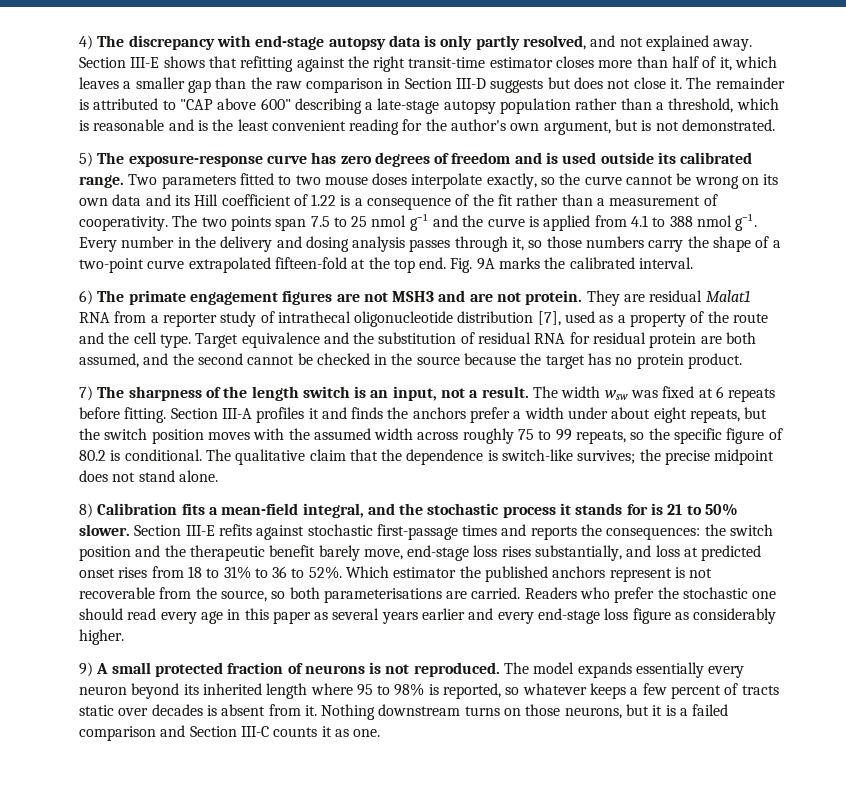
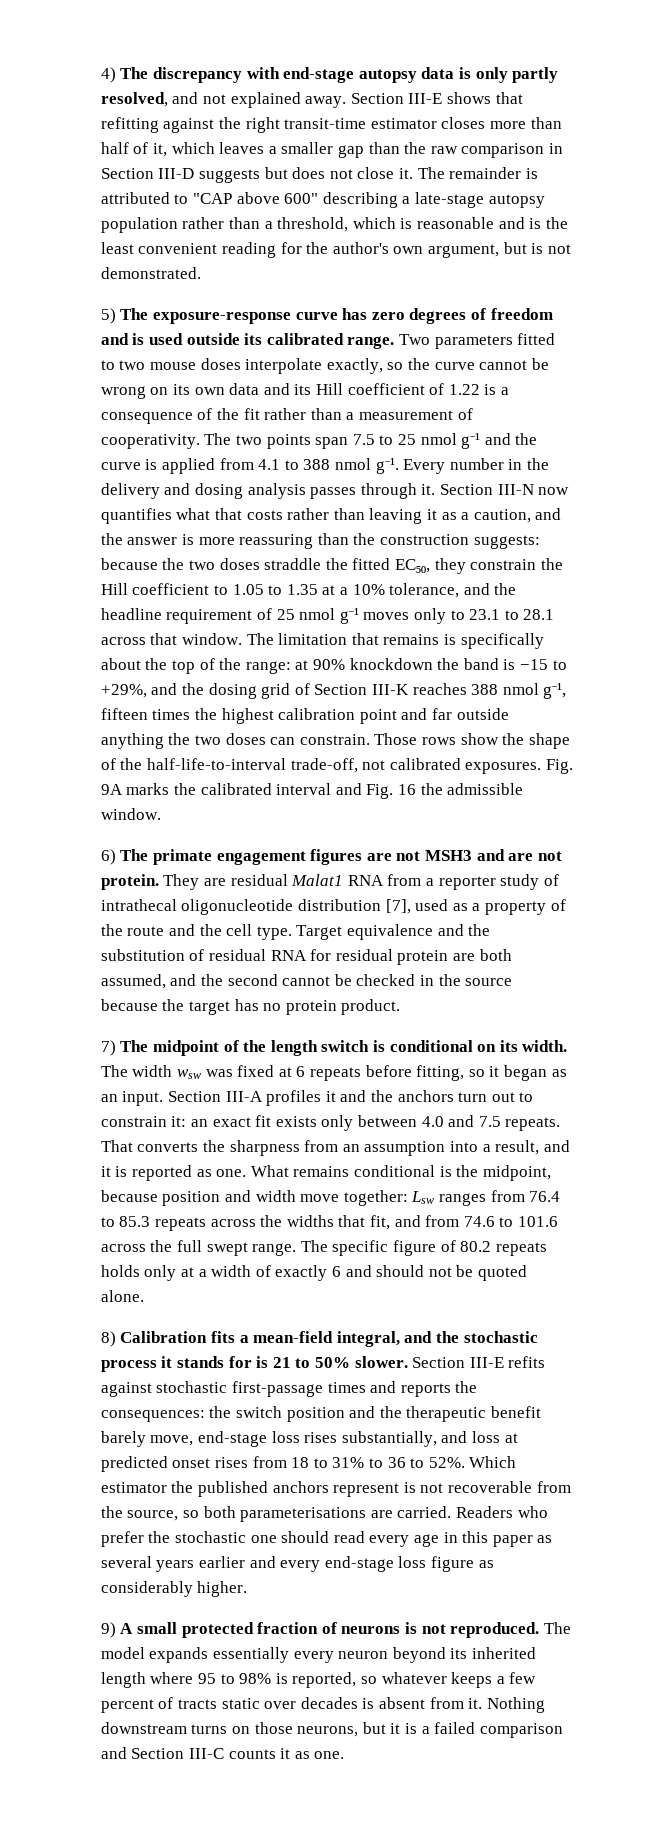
- Every number in the delivery and dosing analysis passes through it, so those numbers carry the shape of a two-point curve extrapolated fifteen-fold at the top end.
+ Every number in the delivery and dosing analysis passes through it. Section III-N now quantifies what that costs rather than leaving it as a caution, and the answer is more reassuring than the construction suggests: because the two doses straddle the fitted EC₅₀, they constrain the Hill coefficient to 1.05 to 1.35 at a 10% tolerance, and the headline requirement of 25 nmol g⁻¹ moves only to 23.1 to 28.1 across that window. The limitation that remains is specifically about the top of the range: at 90% knockdown the band is −15 to +29%, and the dosing grid of Section III-K reaches 388 nmol g⁻¹, fifteen times the highest calibration point and far outside anything the two doses can constrain. Those rows show the shape of the half-life-to-interval trade-off, not calibrated exposures.
- Fig. 9A marks the calibrated interval.
+ Fig. 9A marks the calibrated interval and Fig. 16 the admissible window.
- 7) The sharpness of the length switch is an input, not a result.
+ 7) The midpoint of the length switch is conditional on its width.
- The width wsw was fixed at 6 repeats before fitting.
+ The width wsw was fixed at 6 repeats before fitting, so it began as an input.
- Section III-A profiles it and finds the anchors prefer a width under about eight repeats, but the switch position moves with the assumed width across roughly 75 to 99 repeats, so the specific figure of 80.2 is conditional. The qualitative claim that the dependence is switch-like survives; the precise midpoint does not stand alone.
+ Section III-A profiles it and the anchors turn out to constrain it: an exact fit exists only between 4.0 and 7.5 repeats. That converts the sharpness from an assumption into a result, and it is reported as one. What remains conditional is the midpoint, because position and width move together: Lsw ranges from 76.4 to 85.3 repeats across the widths that fit, and from 74.6 to 101.6 across the full swept range. The specific figure of 80.2 repeats holds only at a width of exactly 6 and should not be quoted alone.

